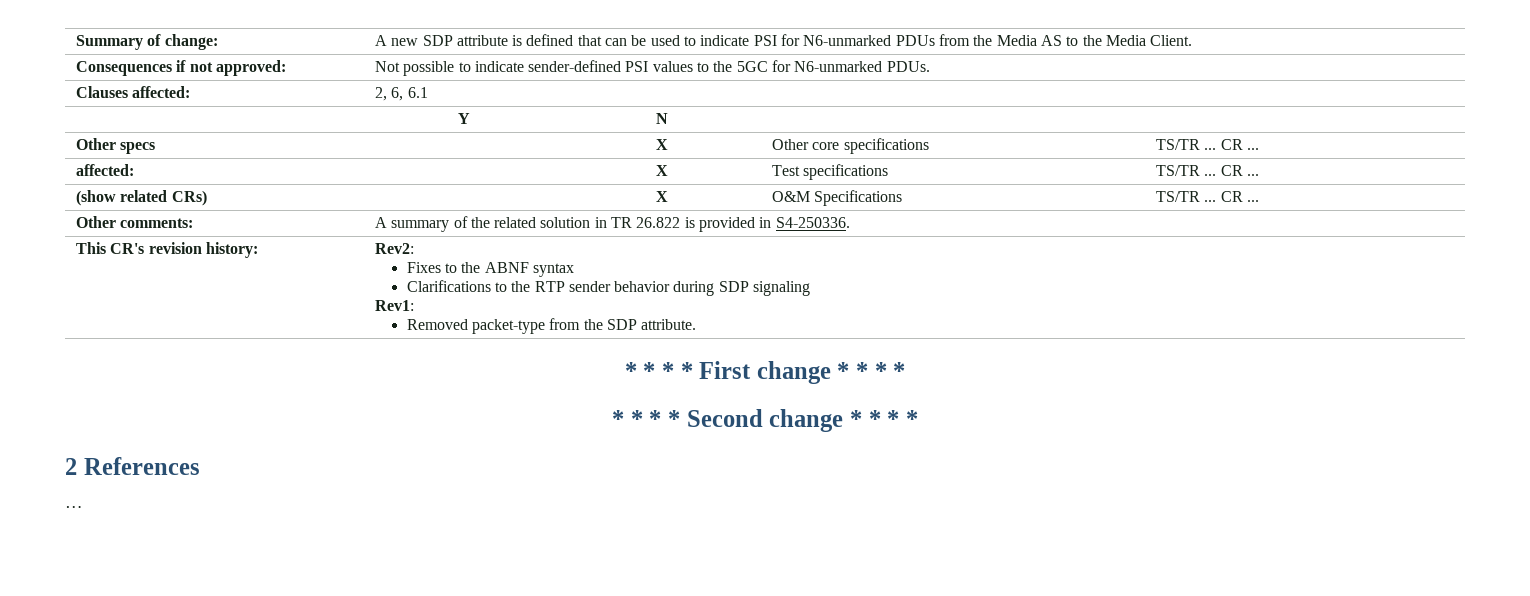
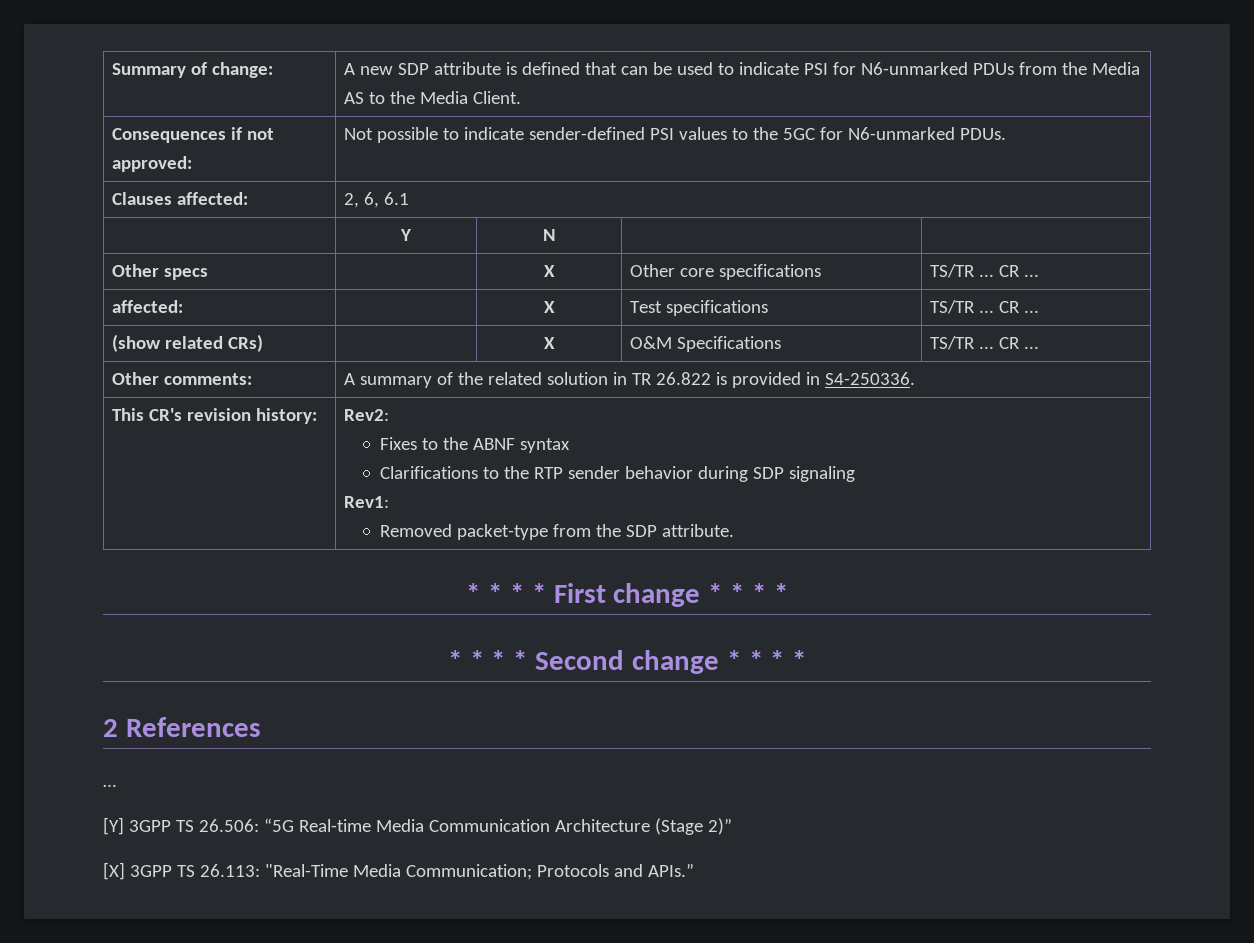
+ [Y] 3GPP TS 26.506: “5G Real-time Media Communication Architecture (Stage 2)”
+ [X] 3GPP TS 26.113: "Real-Time Media Communication; Protocols and APIs.”

